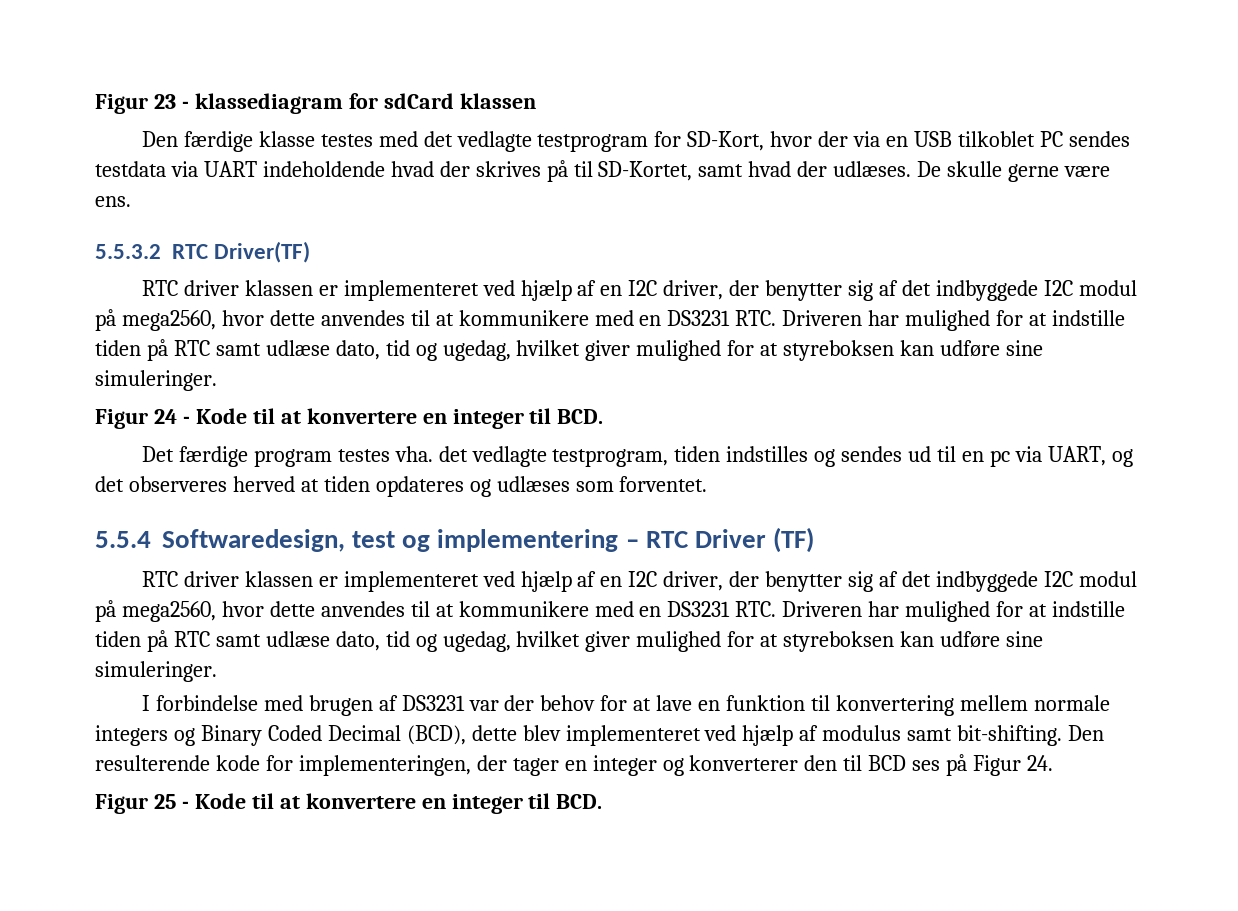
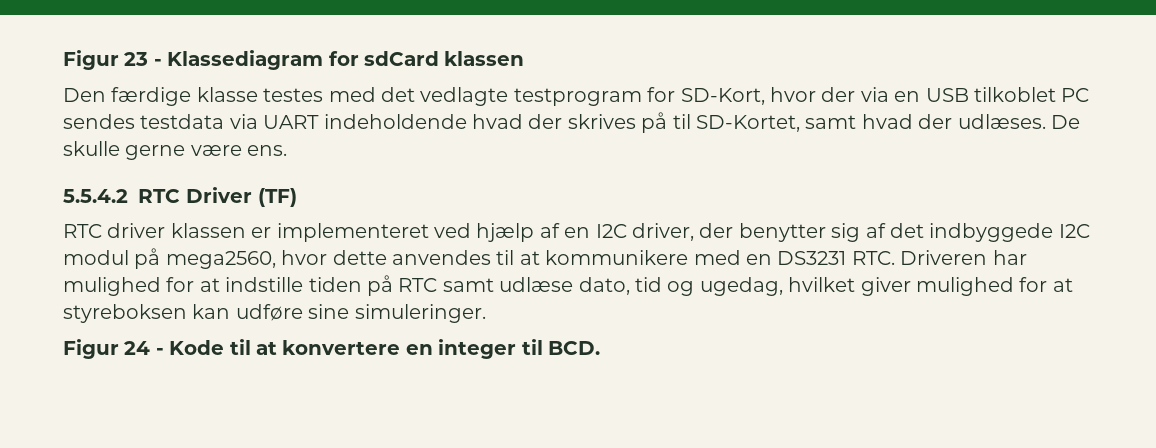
- Figur 23 - klassediagram for sdCard klassen
+ Figur 23 - Klassediagram for sdCard klassen
- 5.5.3.2 RTC Driver(TF)
+ 5.5.4.2 RTC Driver (TF)
- Det færdige program testes vha. det vedlagte testprogram, tiden indstilles og sendes ud til en pc via UART, og det observeres herved at tiden opdateres og udlæses som forventet.
- 5.5.4 Softwaredesign, test og implementering – RTC Driver (TF)
- RTC driver klassen er implementeret ved hjælp af en I2C driver, der benytter sig af det indbyggede I2C modul på mega2560, hvor dette anvendes til at kommunikere med en DS3231 RTC. Driveren har mulighed for at indstille tiden på RTC samt udlæse dato, tid og ugedag, hvilket giver mulighed for at styreboksen kan udføre sine simuleringer.
- I forbindelse med brugen af DS3231 var der behov for at lave en funktion til konvertering mellem normale integers og Binary Coded Decimal (BCD), dette blev implementeret ved hjælp af modulus samt bit-shifting. Den resulterende kode for implementeringen, der tager en integer og konverterer den til BCD ses på Figur 24.
- Figur 25 - Kode til at konvertere en integer til BCD.

